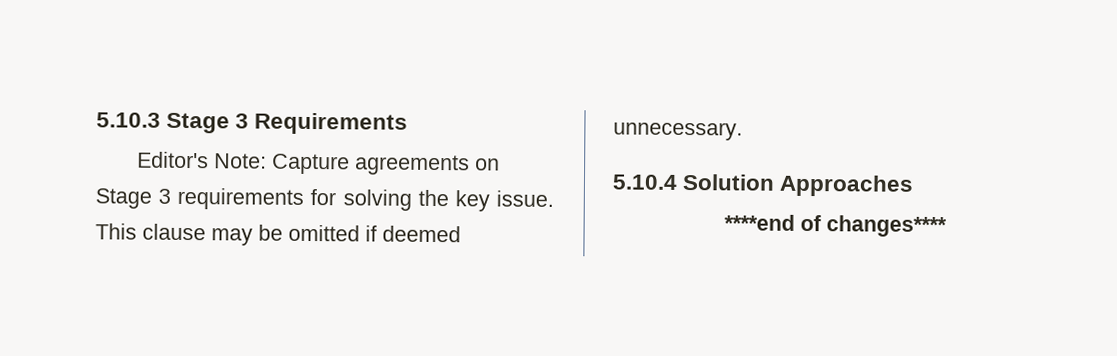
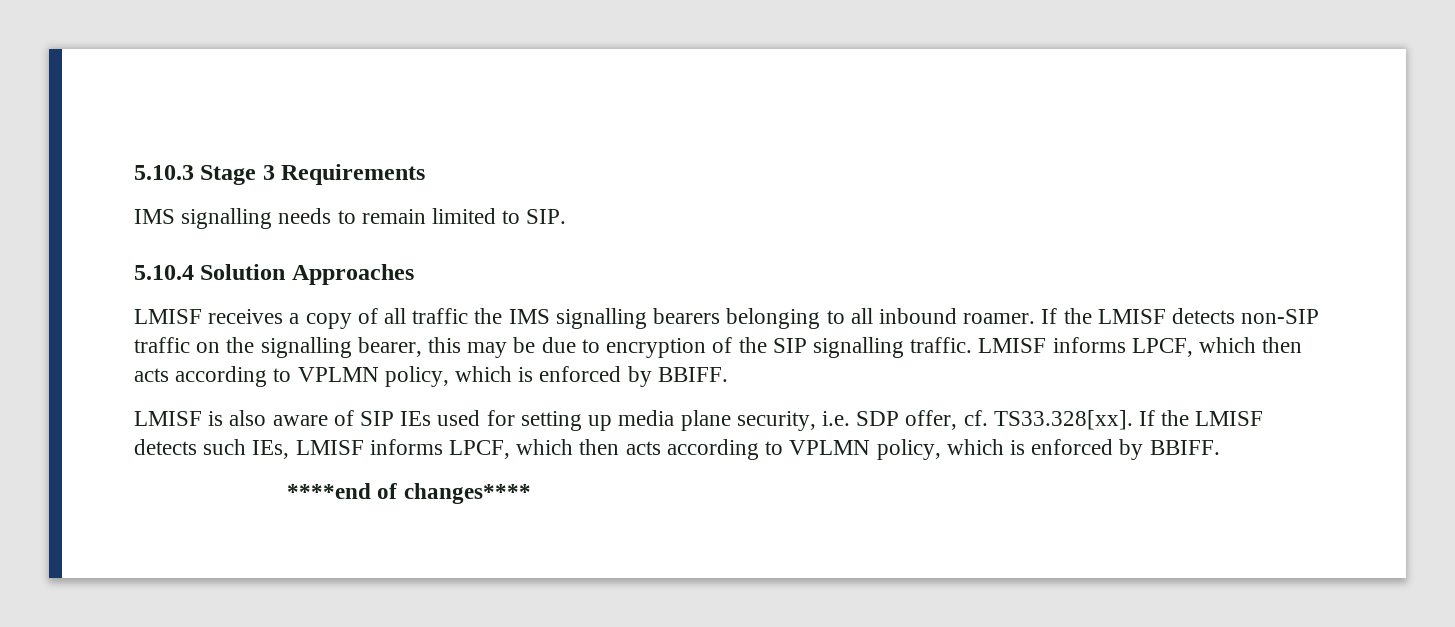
- Editor's Note: Capture agreements on Stage 3 requirements for solving the key issue. This clause may be omitted if deemed unnecessary.
+ IMS signalling needs to remain limited to SIP.
  5.10.4 Solution Approaches
+ LMISF receives a copy of all traffic the IMS signalling bearers belonging to all inbound roamer. If the LMISF detects non-SIP traffic on the signalling bearer, this may be due to encryption of the SIP signalling traffic. LMISF informs LPCF, which then acts according to VPLMN policy, which is enforced by BBIFF.
+ LMISF is also aware of SIP IEs used for setting up media plane security, i.e. SDP offer, cf. TS33.328[xx]. If the LMISF detects such IEs, LMISF informs LPCF, which then acts according to VPLMN policy, which is enforced by BBIFF.

